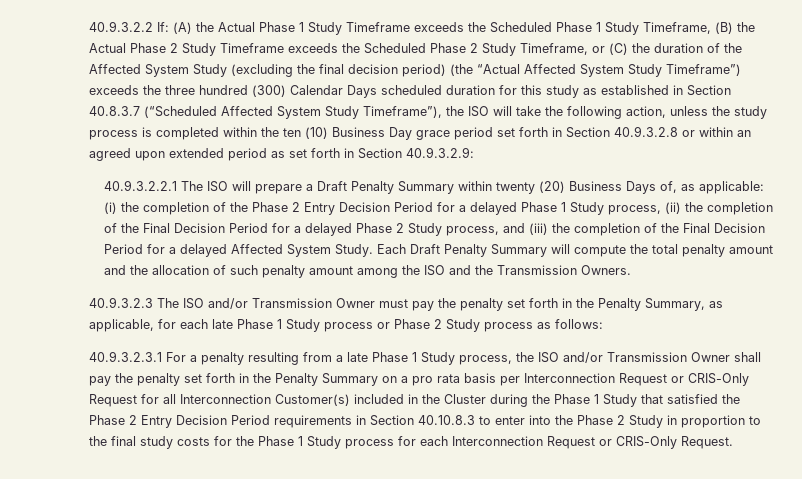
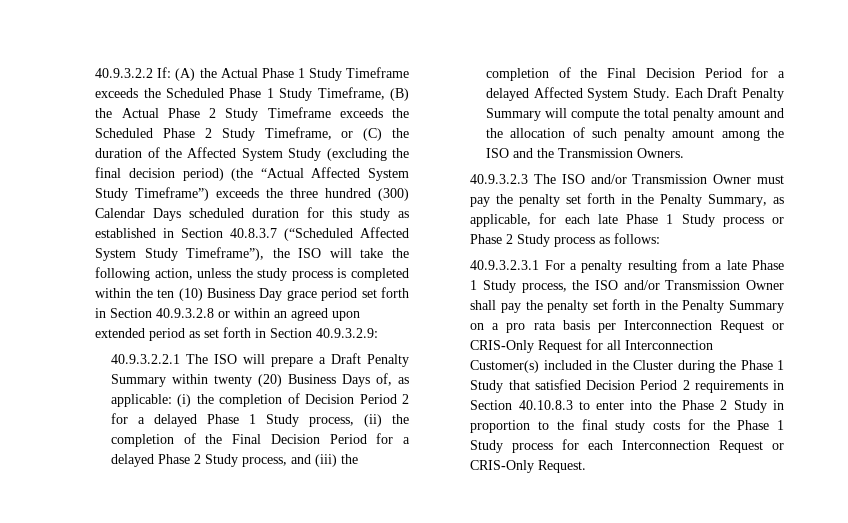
- 40.9.3.2.2.1 The ISO will prepare a Draft Penalty Summary within twenty (20) Business Days of, as applicable: (i) the completion of the Phase 2 Entry Decision Period for a delayed Phase 1 Study process, (ii) the completion of the Final Decision Period for a delayed Phase 2 Study process, and (iii) the completion of the Final Decision Period for a delayed Affected System Study.
+ 40.9.3.2.2.1 The ISO will prepare a Draft Penalty Summary within twenty (20) Business Days of, as applicable: (i) the completion of Decision Period 2 for a delayed Phase 1 Study process, (ii) the completion of the Final Decision Period for a delayed Phase 2 Study process, and (iii) the completion of the Final Decision Period for a delayed Affected System Study.
- 40.9.3.2.3.1 For a penalty resulting from a late Phase 1 Study process, the ISO and/or Transmission Owner shall pay the penalty set forth in the Penalty Summary on a pro rata basis per Interconnection Request or CRIS-Only Request for all Interconnection Customer(s) included in the Cluster during the Phase 1 Study that satisfied the Phase 2 Entry Decision Period requirements in Section 40.10.8.3 to enter into the Phase 2 Study in proportion to the final study costs for the Phase 1 Study process for each Interconnection Request or CRIS-Only Request.
+ 40.9.3.2.3.1 For a penalty resulting from a late Phase 1 Study process, the ISO and/or Transmission Owner shall pay the penalty set forth in the Penalty Summary on a pro rata basis per Interconnection Request or CRIS-Only Request for all Interconnection Customer(s) included in the Cluster during the Phase 1 Study that satisfied Decision Period 2 requirements in Section 40.10.8.3 to enter into the Phase 2 Study in proportion to the final study costs for the Phase 1 Study process for each Interconnection Request or CRIS-Only Request.

